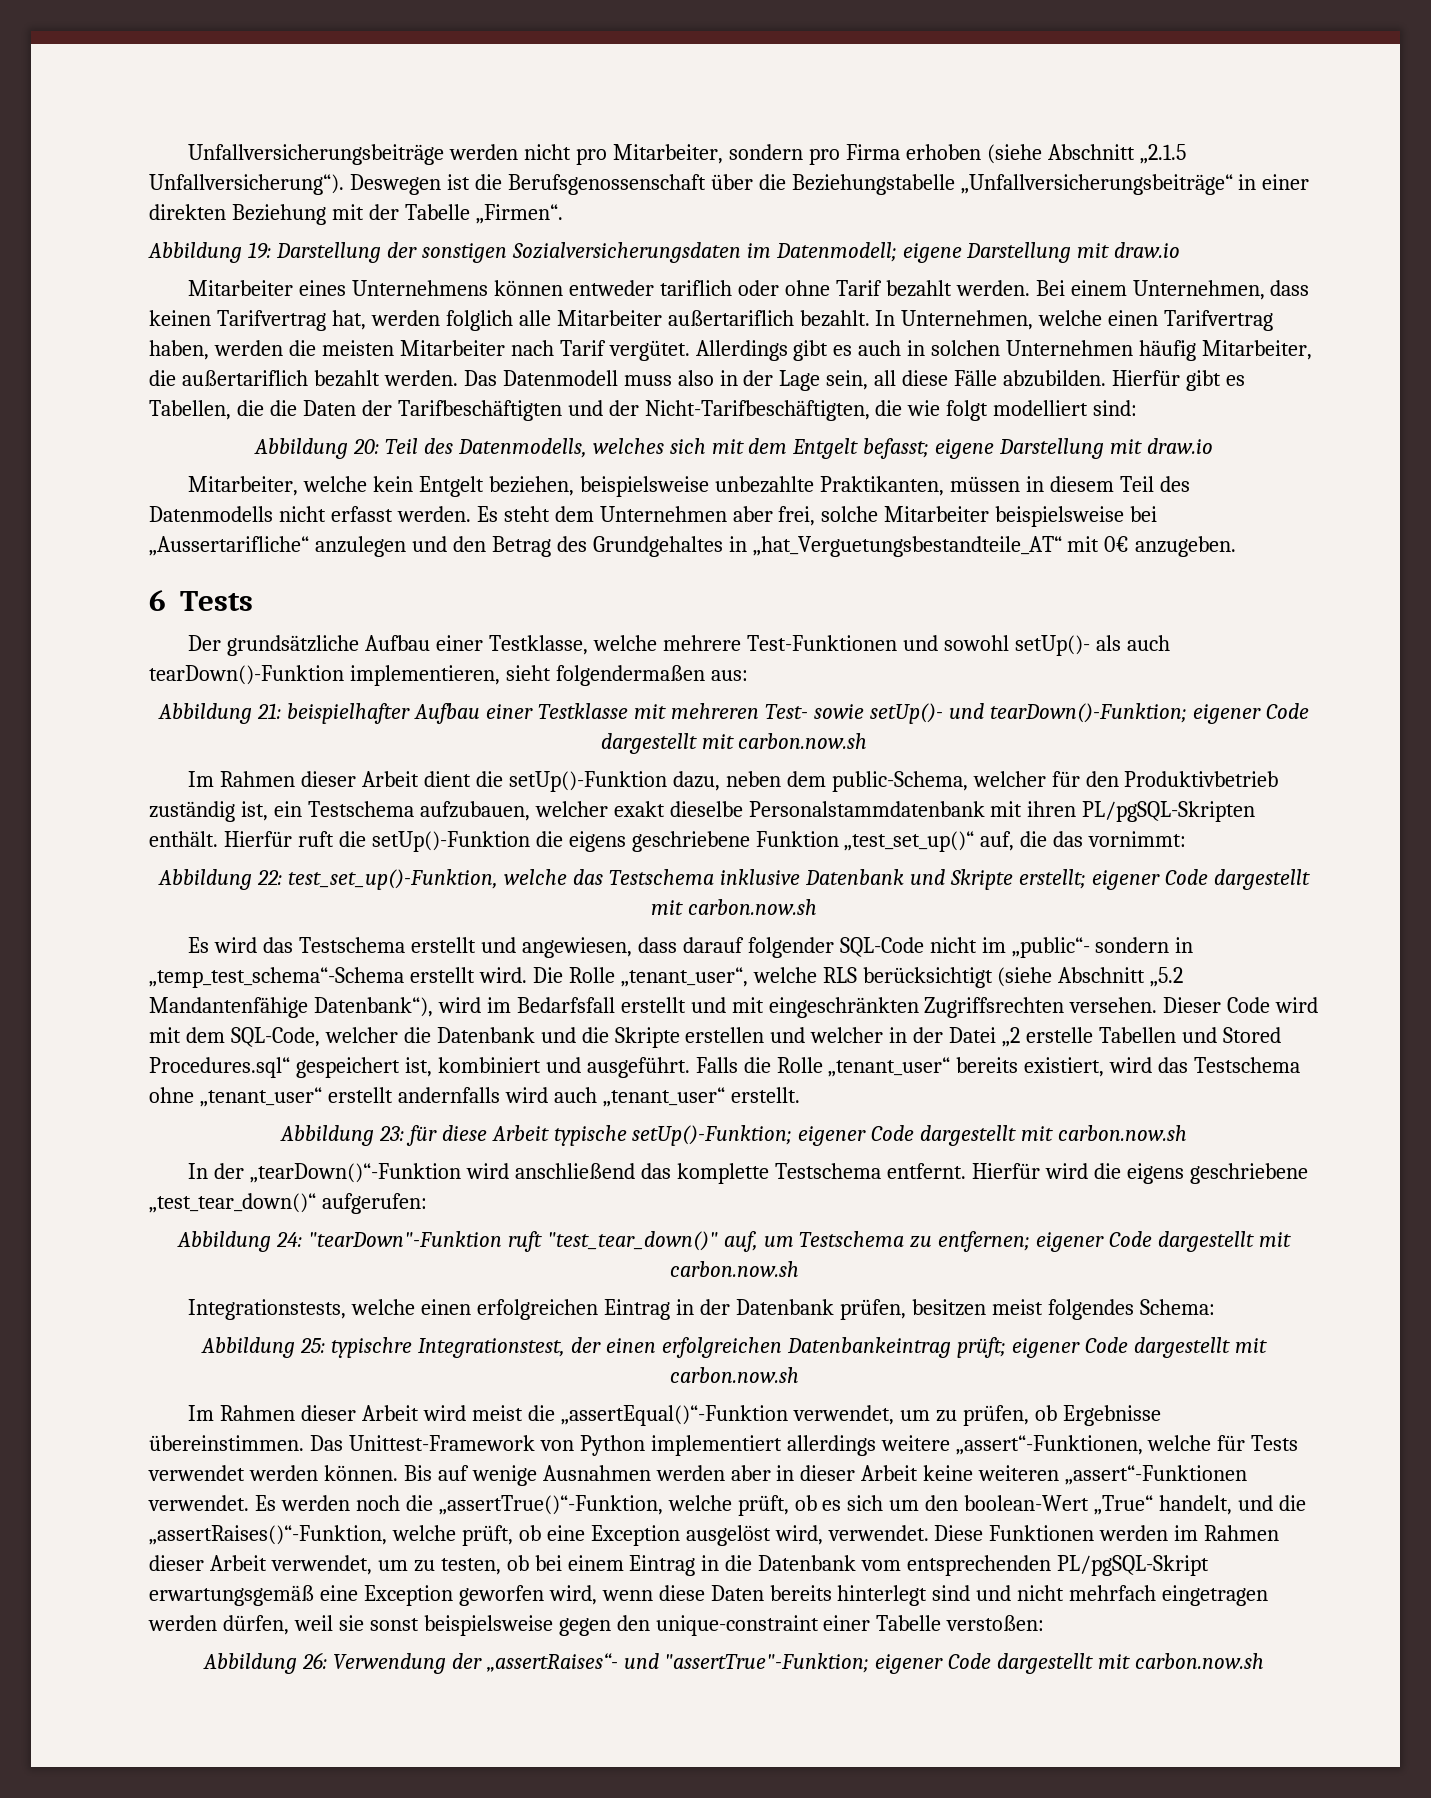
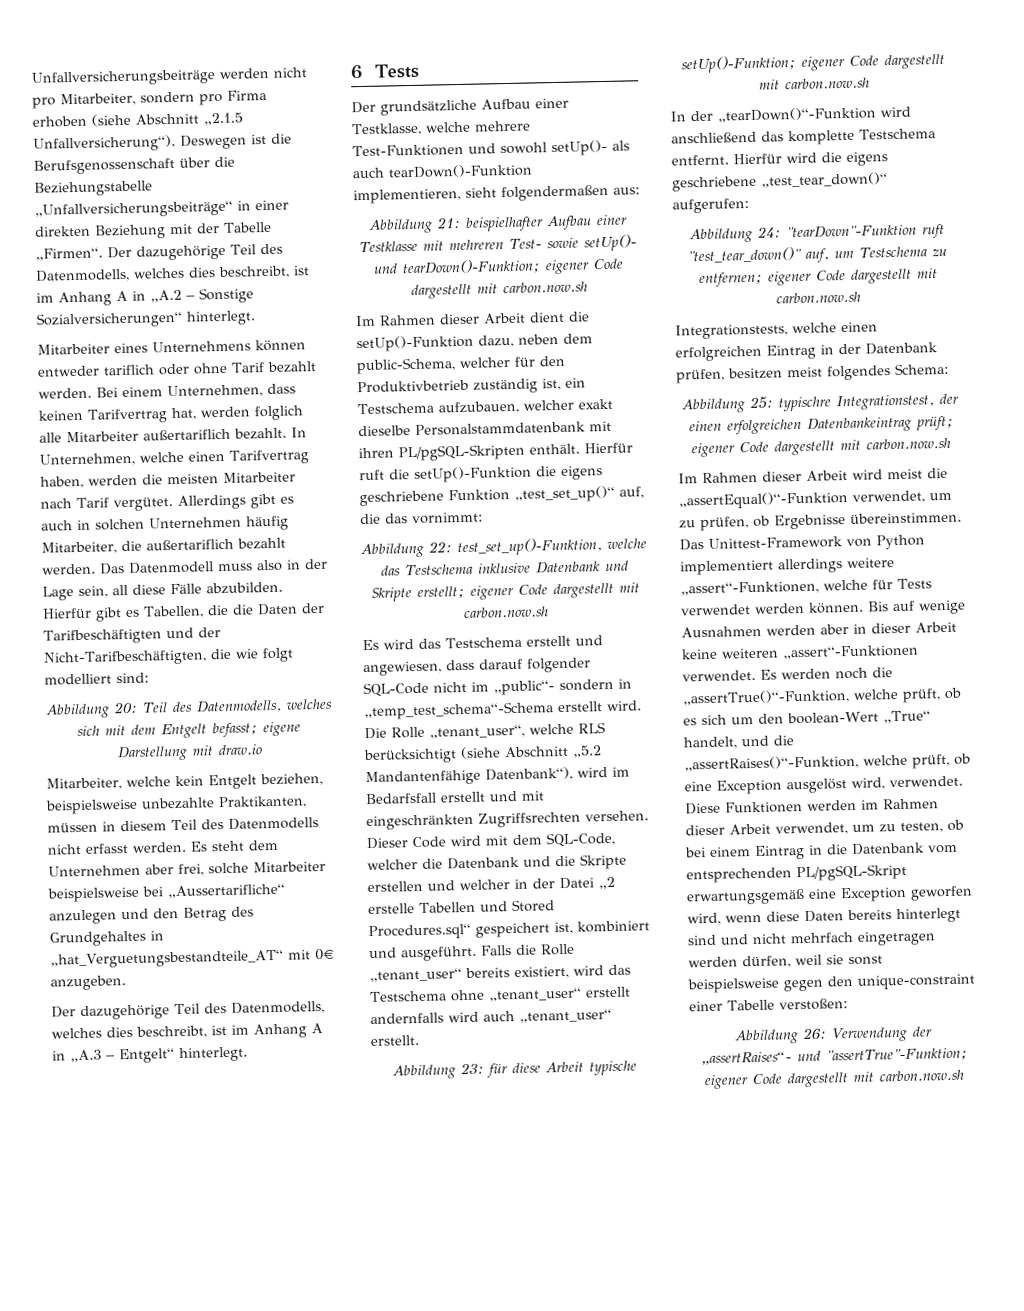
- Deswegen ist die Berufsgenossenschaft über die Beziehungstabelle „Unfallversicherungsbeiträge“ in einer direkten Beziehung mit der Tabelle „Firmen“.
- Abbildung 19: Darstellung der sonstigen Sozialversicherungsdaten im Datenmodell; eigene Darstellung mit draw.io
+ Deswegen ist die Berufsgenossenschaft über die Beziehungstabelle „Unfallversicherungsbeiträge“ in einer direkten Beziehung mit der Tabelle „Firmen“. Der dazugehörige Teil des Datenmodells, welches dies beschreibt, ist im Anhang A in „A.2 – Sonstige Sozialversicherungen“ hinterlegt.
+ Der dazugehörige Teil des Datenmodells, welches dies beschreibt, ist im Anhang A in „A.3 – Entgelt“ hinterlegt.

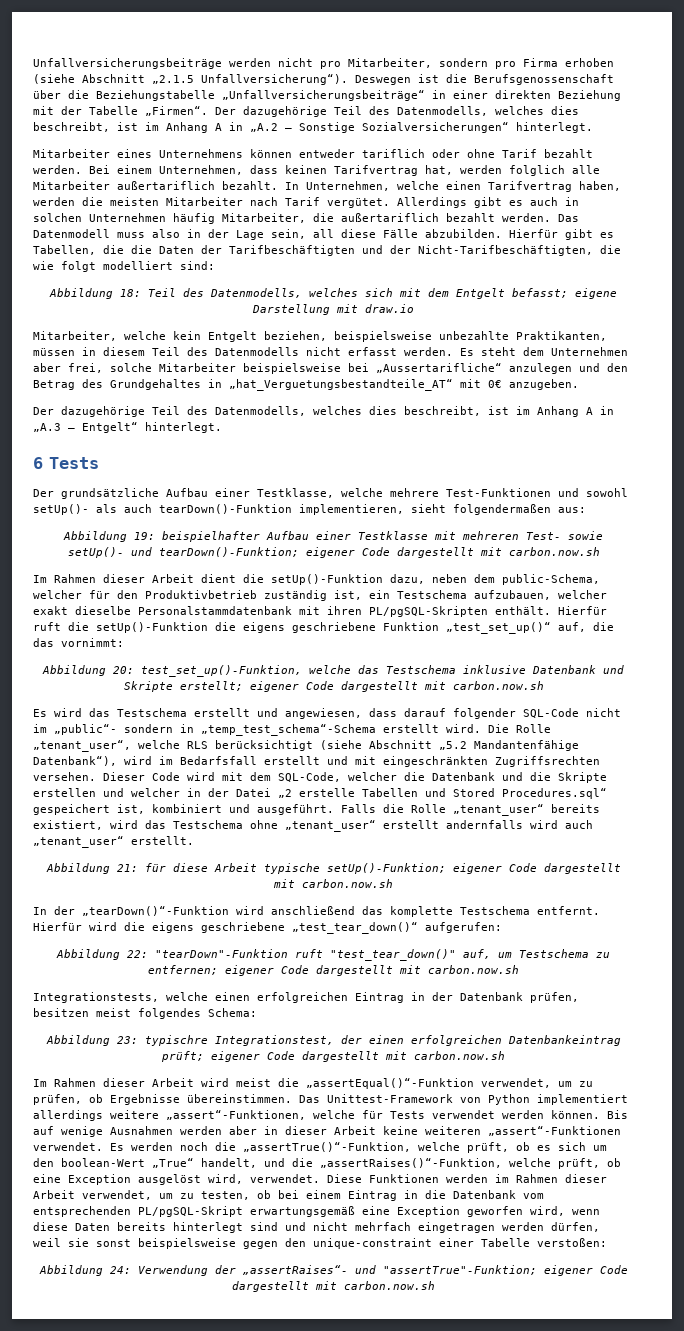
- Abbildung 20: Teil des Datenmodells, welches sich mit dem Entgelt befasst; eigene Darstellung mit draw.io
+ Abbildung 18: Teil des Datenmodells, welches sich mit dem Entgelt befasst; eigene Darstellung mit draw.io
- Abbildung 21: beispielhafter Aufbau einer Testklasse mit mehreren Test- sowie setUp()- und tearDown()-Funktion; eigener Code dargestellt mit carbon.now.sh
+ Abbildung 19: beispielhafter Aufbau einer Testklasse mit mehreren Test- sowie setUp()- und tearDown()-Funktion; eigener Code dargestellt mit carbon.now.sh
- Abbildung 22: test_set_up()-Funktion, welche das Testschema inklusive Datenbank und Skripte erstellt; eigener Code dargestellt mit carbon.now.sh
+ Abbildung 20: test_set_up()-Funktion, welche das Testschema inklusive Datenbank und Skripte erstellt; eigener Code dargestellt mit carbon.now.sh
- Abbildung 23: für diese Arbeit typische setUp()-Funktion; eigener Code dargestellt mit carbon.now.sh
+ Abbildung 21: für diese Arbeit typische setUp()-Funktion; eigener Code dargestellt mit carbon.now.sh
- Abbildung 24: "tearDown"-Funktion ruft "test_tear_down()" auf, um Testschema zu entfernen; eigener Code dargestellt mit carbon.now.sh
+ Abbildung 22: "tearDown"-Funktion ruft "test_tear_down()" auf, um Testschema zu entfernen; eigener Code dargestellt mit carbon.now.sh
- Abbildung 25: typischre Integrationstest, der einen erfolgreichen Datenbankeintrag prüft; eigener Code dargestellt mit carbon.now.sh
+ Abbildung 23: typischre Integrationstest, der einen erfolgreichen Datenbankeintrag prüft; eigener Code dargestellt mit carbon.now.sh
- Abbildung 26: Verwendung der „assertRaises“- und "assertTrue"-Funktion; eigener Code dargestellt mit carbon.now.sh
+ Abbildung 24: Verwendung der „assertRaises“- und "assertTrue"-Funktion; eigener Code dargestellt mit carbon.now.sh

